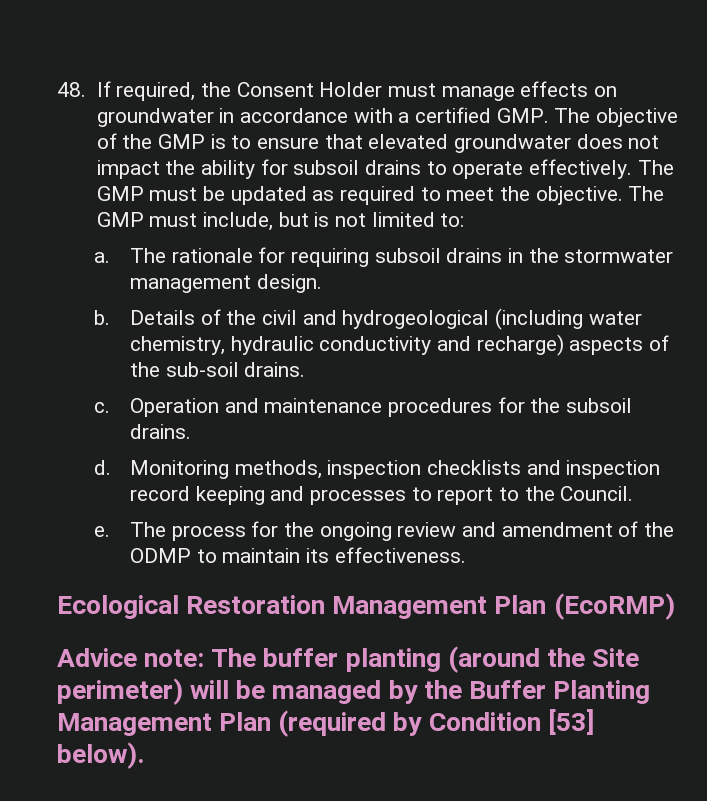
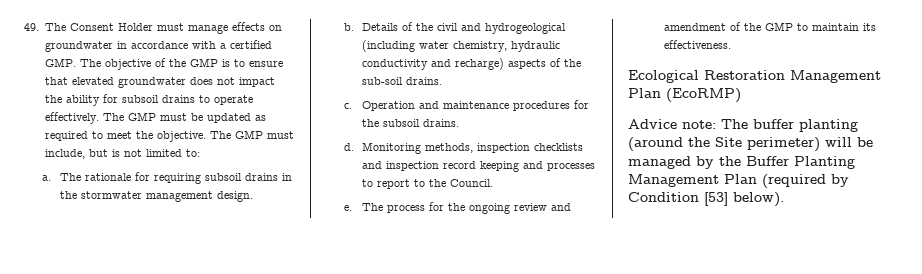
- 48. If required, the Consent Holder must manage effects on groundwater in accordance with a certified GMP. The objective of the GMP is to ensure that elevated groundwater does not impact the ability for subsoil drains to operate effectively.
+ 49. The Consent Holder must manage effects on groundwater in accordance with a certified GMP. The objective of the GMP is to ensure that elevated groundwater does not impact the ability for subsoil drains to operate effectively.
- The process for the ongoing review and amendment of the ODMP to maintain its effectiveness.
+ The process for the ongoing review and amendment of the GMP to maintain its effectiveness.

